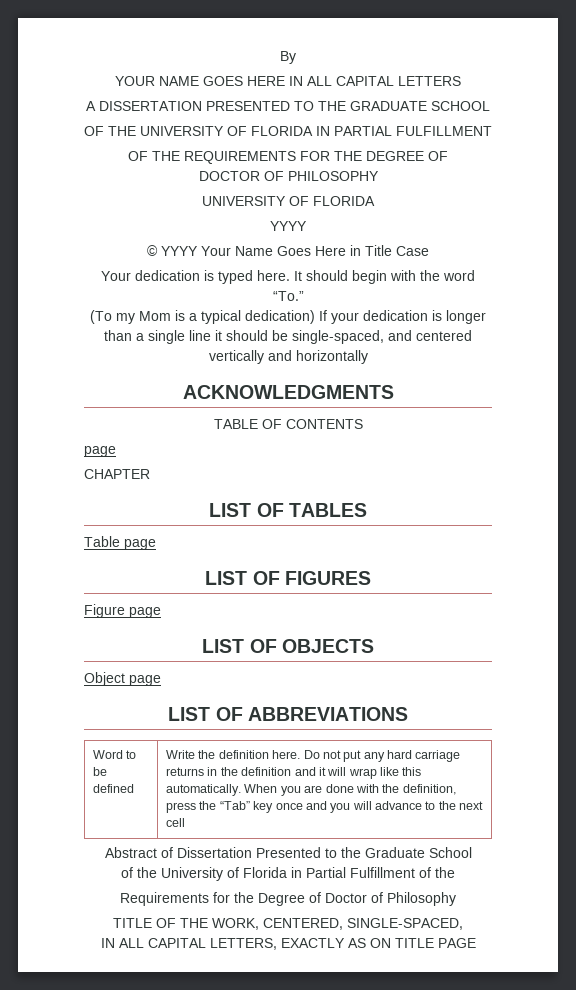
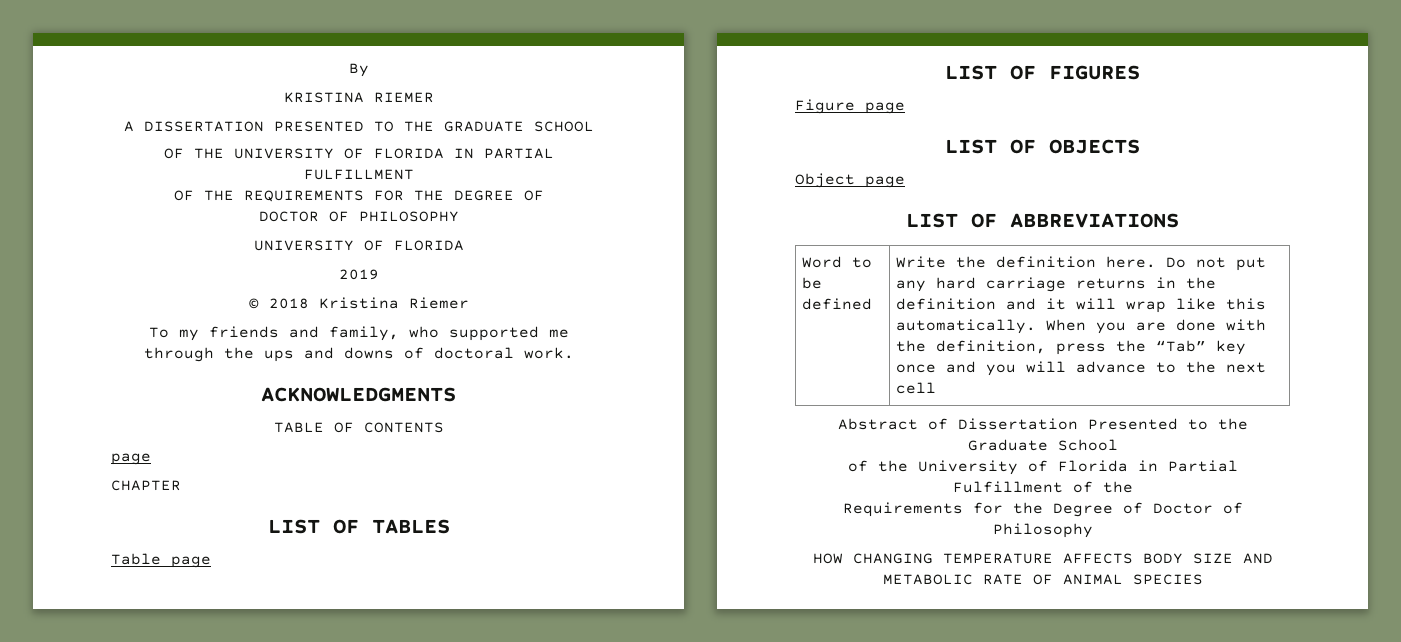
- YOUR NAME GOES HERE IN ALL CAPITAL LETTERS
+ KRISTINA RIEMER
  DOCTOR OF PHILOSOPHY
  UNIVERSITY OF FLORIDA
- YYYY
+ 2019
- © YYYY Your Name Goes Here in Title Case
- Your dedication is typed here. It should begin with the word “To.”
- (To my Mom is a typical dedication) If your dedication is longer than a single line it should be single-spaced, and centered vertically and horizontally
+ © 2018 Kristina Riemer
+ To my friends and family, who supported me through the ups and downs of doctoral work.
- TITLE OF THE WORK, CENTERED, SINGLE-SPACED,
- IN ALL CAPITAL LETTERS, EXACTLY AS ON TITLE PAGE
+ HOW CHANGING TEMPERATURE AFFECTS BODY SIZE AND METABOLIC RATE OF ANIMAL SPECIES

